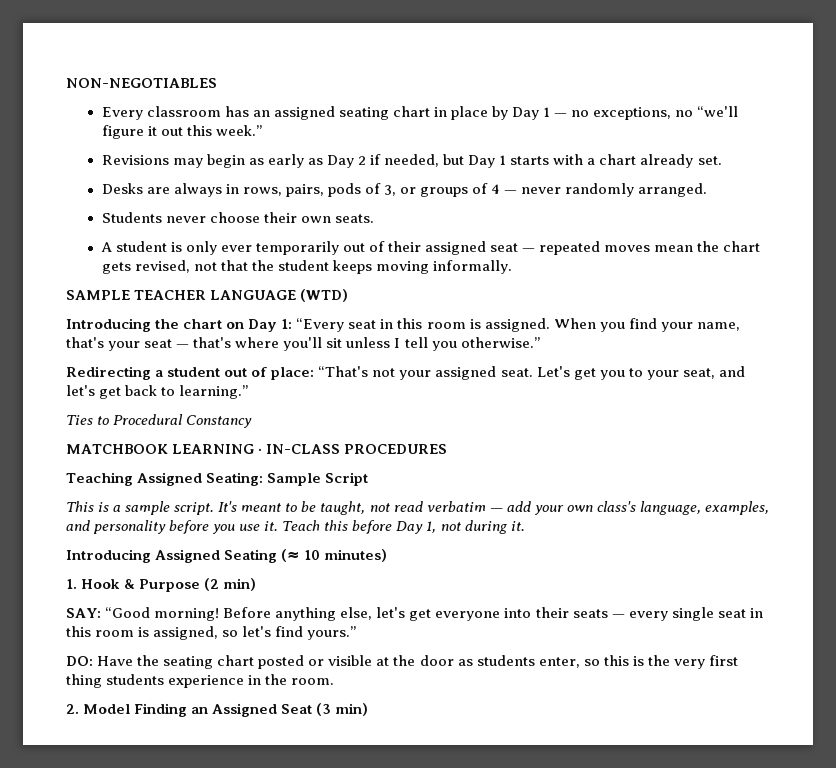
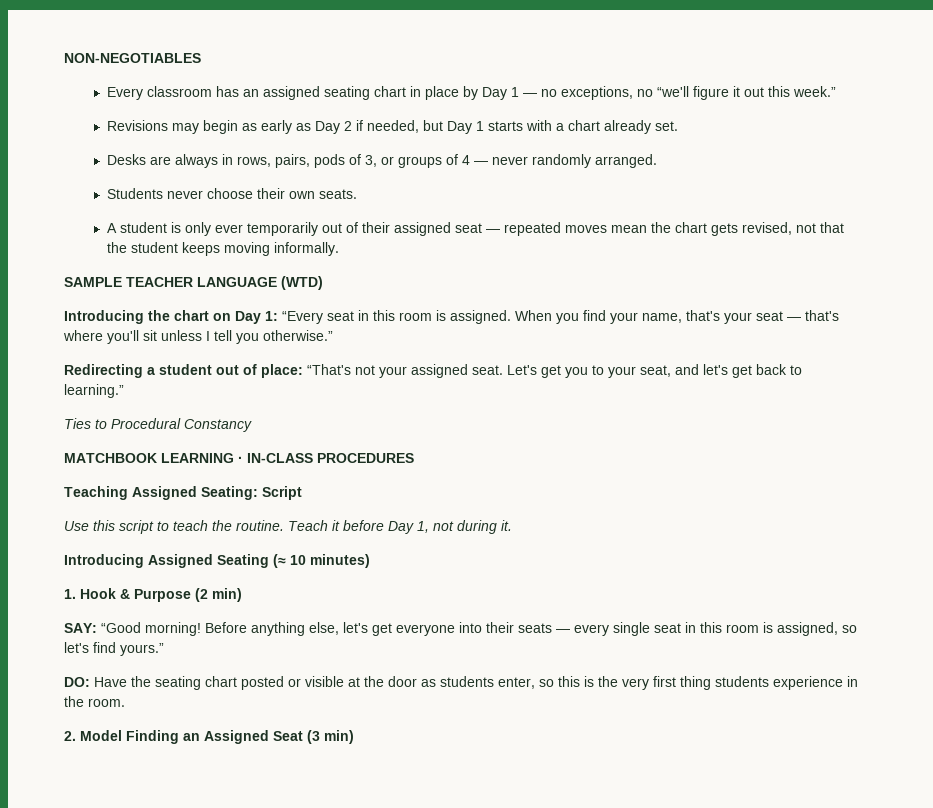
- Teaching Assigned Seating: Sample Script
+ Teaching Assigned Seating: Script
- This is a sample script. It's meant to be taught, not read verbatim — add your own class's language, examples, and personality before you use it. Teach this before Day 1, not during it.
+ Use this script to teach the routine. Teach it before Day 1, not during it.

